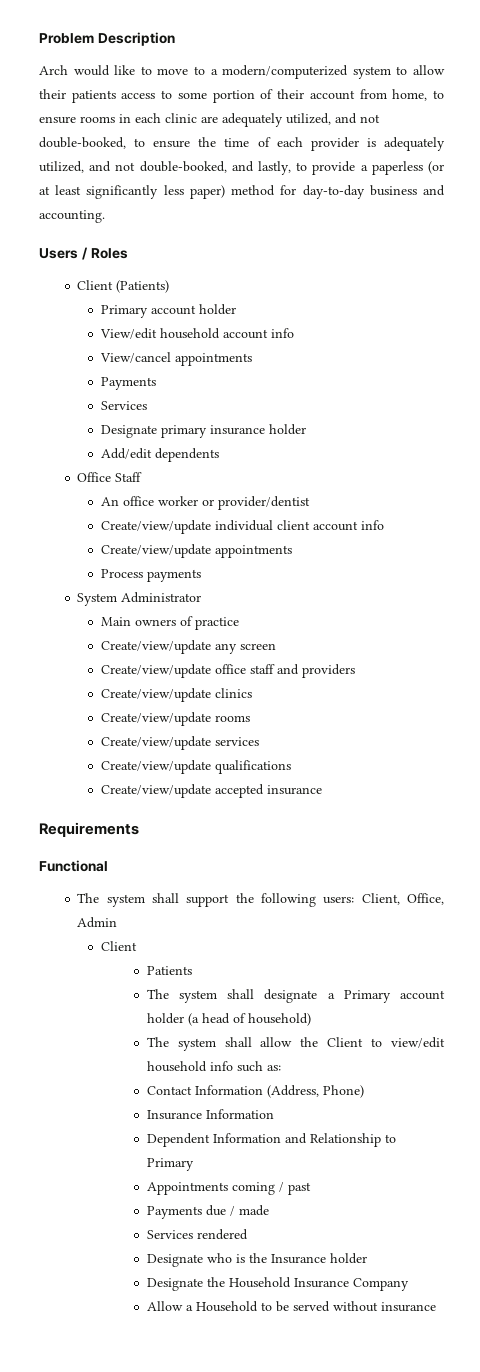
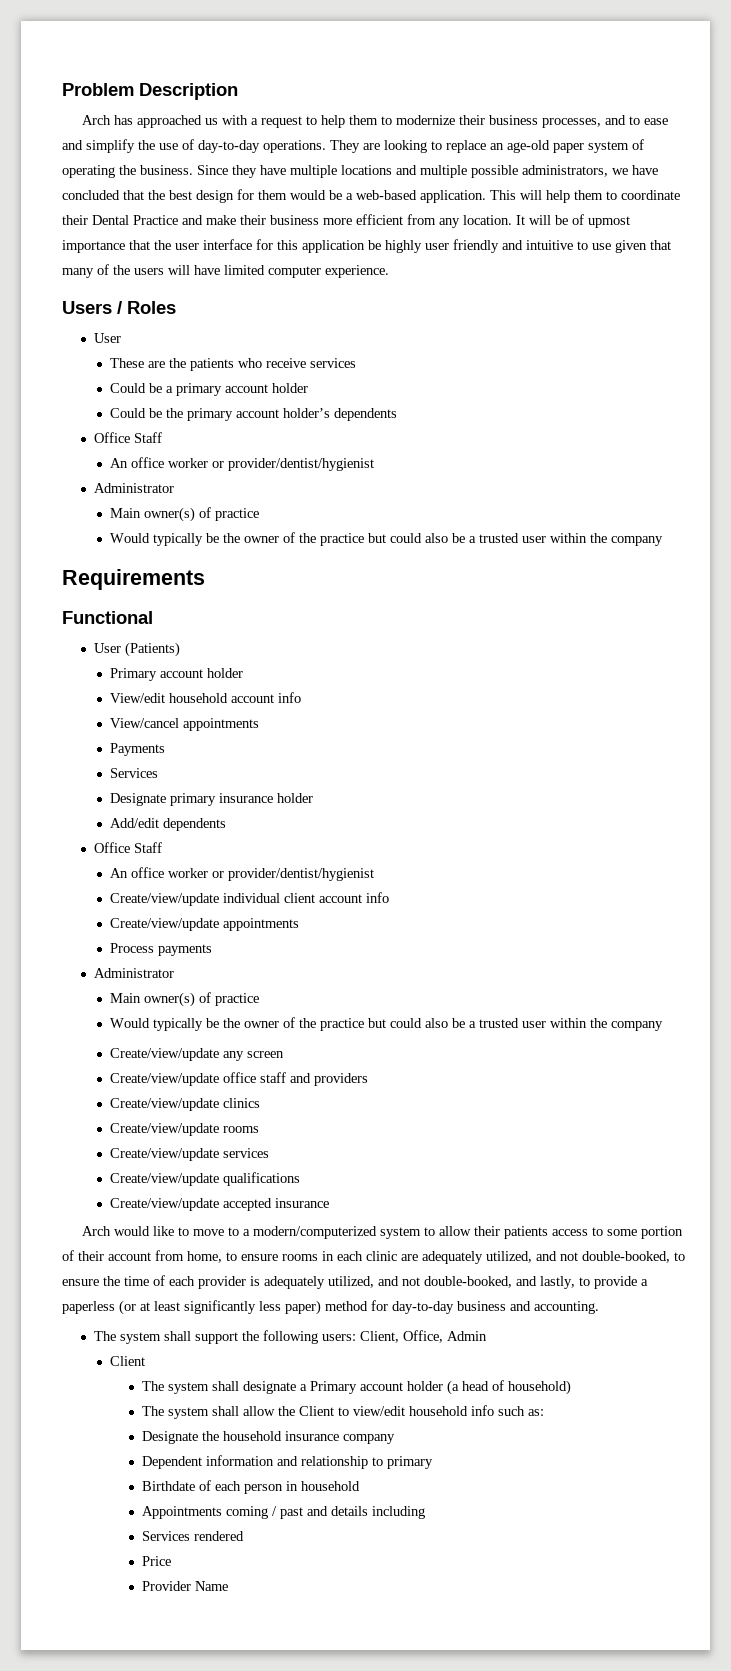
+ Arch has approached us with a request to help them to modernize their business processes, and to ease and simplify the use of day-to-day operations. They are looking to replace an age-old paper system of operating the business. Since they have multiple locations and multiple possible administrators, we have concluded that the best design for them would be a web-based application. This will help them to coordinate their Dental Practice and make their business more efficient from any location. It will be of upmost importance that the user interface for this application be highly user friendly and intuitive to use given that many of the users will have limited computer experience.
+ Users / Roles
+ User
+ These are the patients who receive services
+ Could be a primary account holder
+ Could be the primary account holder’s dependents
+ Office Staff
+ An office worker or provider/dentist/hygienist
+ Administrator
+ Main owner(s) of practice
+ Would typically be the owner of the practice but could also be a trusted user within the company
+ Requirements
+ Functional
+ User (Patients)
+ Primary account holder
+ View/edit household account info
+ View/cancel appointments
+ Payments
+ Services
+ Designate primary insurance holder
+ Add/edit dependents
+ Office Staff
+ An office worker or provider/dentist/hygienist
+ Create/view/update individual client account info
+ Create/view/update appointments
+ Process payments
+ Administrator
+ Main owner(s) of practice
+ Would typically be the owner of the practice but could also be a trusted user within the company
+ Create/view/update any screen
+ Create/view/update office staff and providers
+ Create/view/update clinics
+ Create/view/update rooms
+ Create/view/update services
+ Create/view/update qualifications
+ Create/view/update accepted insurance
- Users / Roles
- Client (Patients)
- Primary account holder
- View/edit household account info
- View/cancel appointments
- Payments
- Services
- Designate primary insurance holder
- Add/edit dependents
- Office Staff
- An office worker or provider/dentist
- Create/view/update individual client account info
- Create/view/update appointments
- Process payments
- System Administrator
- Main owners of practice
- Create/view/update any screen
- Create/view/update office staff and providers
- Create/view/update clinics
- Create/view/update rooms
- Create/view/update services
- Create/view/update qualifications
- Create/view/update accepted insurance
- Requirements
- Functional
- Patients
- Contact Information (Address, Phone)
- Insurance Information
- Dependent Information and Relationship to Primary
- Appointments coming / past
- Payments due / made
+ Designate the household insurance company
+ Dependent information and relationship to primary
+ Birthdate of each person in household
+ Appointments coming / past and details including
  Services rendered
- Designate who is the Insurance holder
- Designate the Household Insurance Company
- Allow a Household to be served without insurance
+ Price
+ Provider Name

